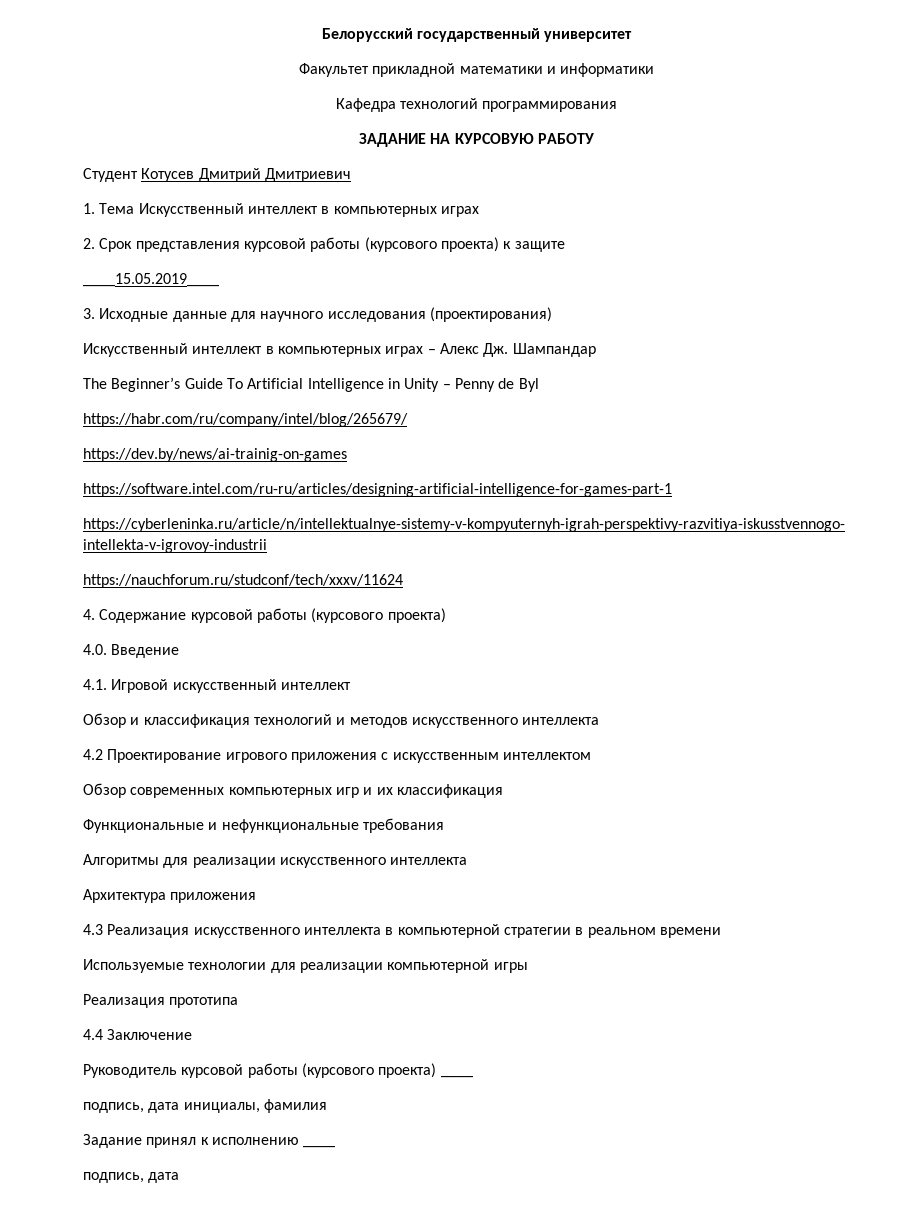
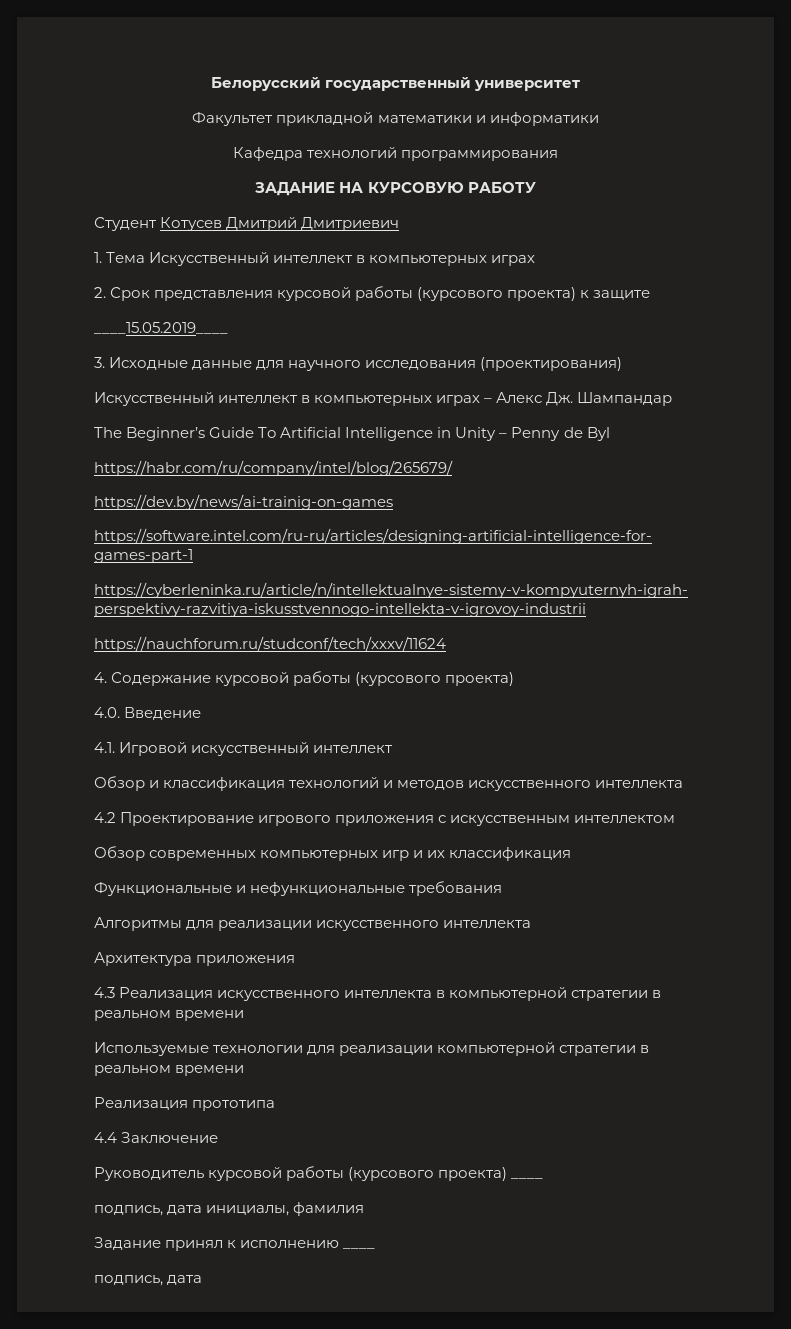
- Используемые технологии для реализации компьютерной игры
+ Используемые технологии для реализации компьютерной стратегии в реальном времени

